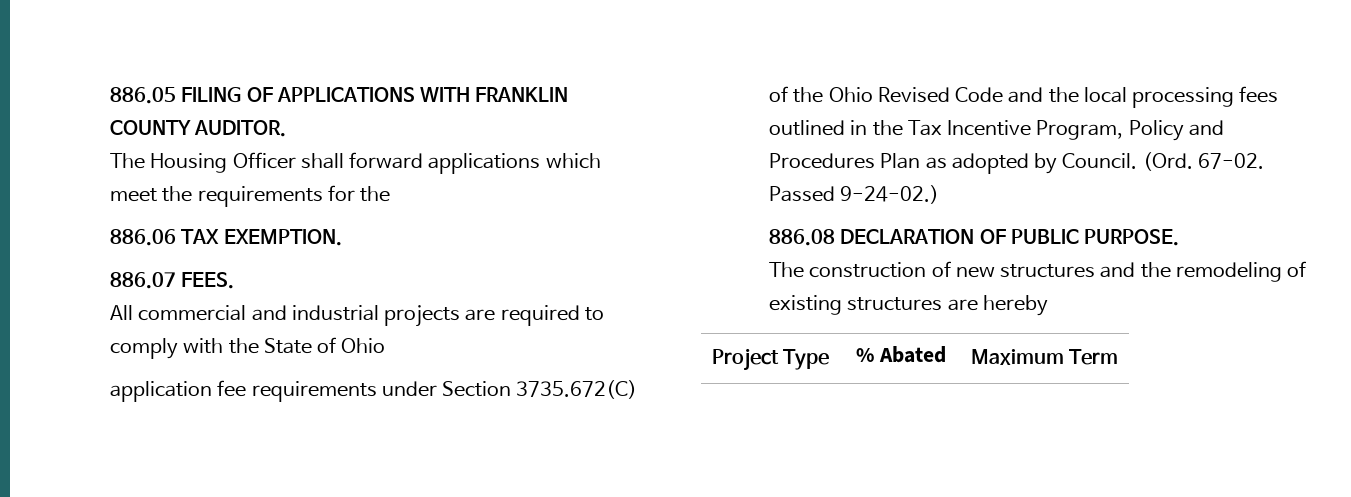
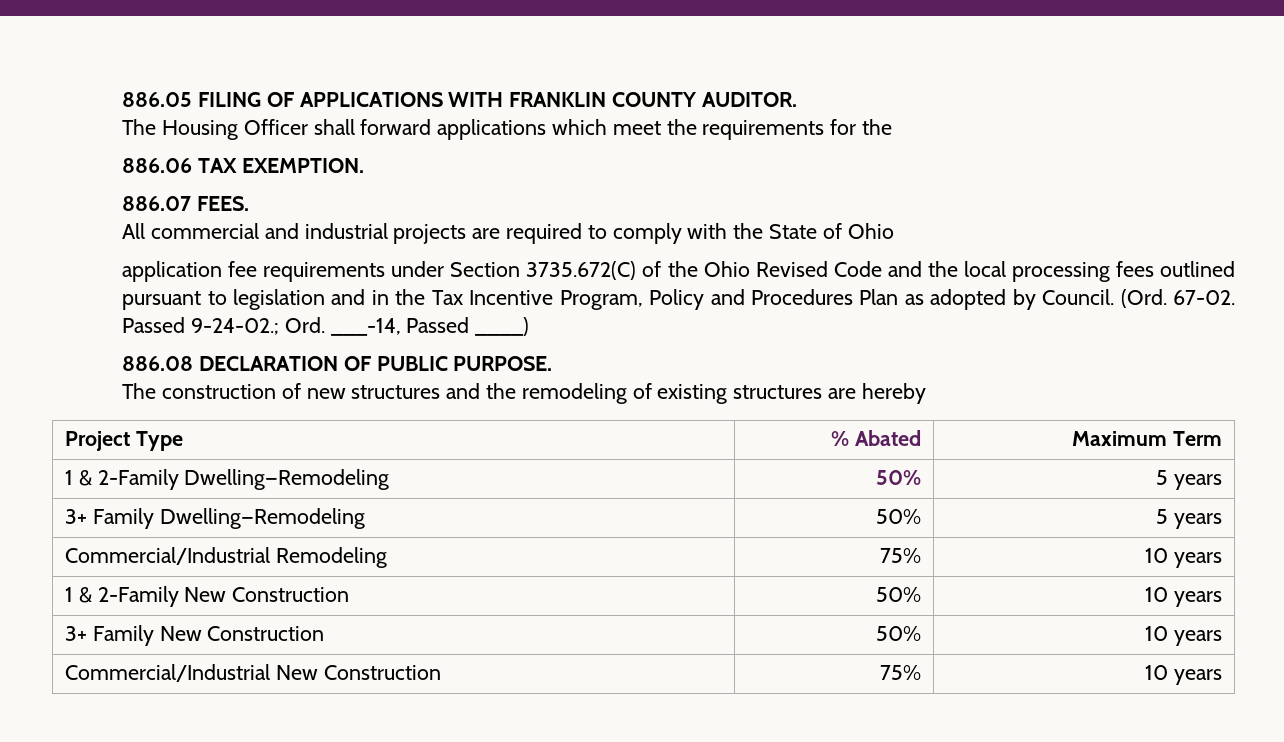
- application fee requirements under Section 3735.672(C) of the Ohio Revised Code and the local processing fees outlined in the Tax Incentive Program, Policy and Procedures Plan as adopted by Council.
+ application fee requirements under Section 3735.672(C) of the Ohio Revised Code and the local processing fees outlined pursuant to legislation and in the Tax Incentive Program, Policy and Procedures Plan as adopted by Council.
- Passed 9-24-02.)
+ Passed 9-24-02.; Ord. ___-14, Passed ____)
+ 1 & 2-Family Dwelling—Remodeling | 50% | 5 years
+ 3+ Family Dwelling—Remodeling | 50% | 5 years
+ Commercial/Industrial Remodeling | 75% | 10 years
+ 1 & 2-Family New Construction | 50% | 10 years
+ 3+ Family New Construction | 50% | 10 years
+ Commercial/Industrial New Construction | 75% | 10 years

